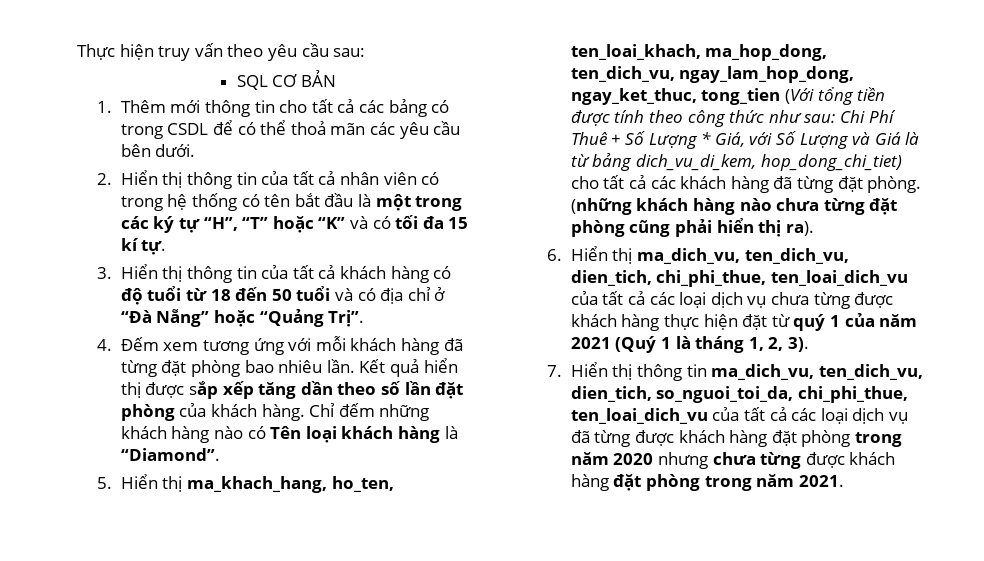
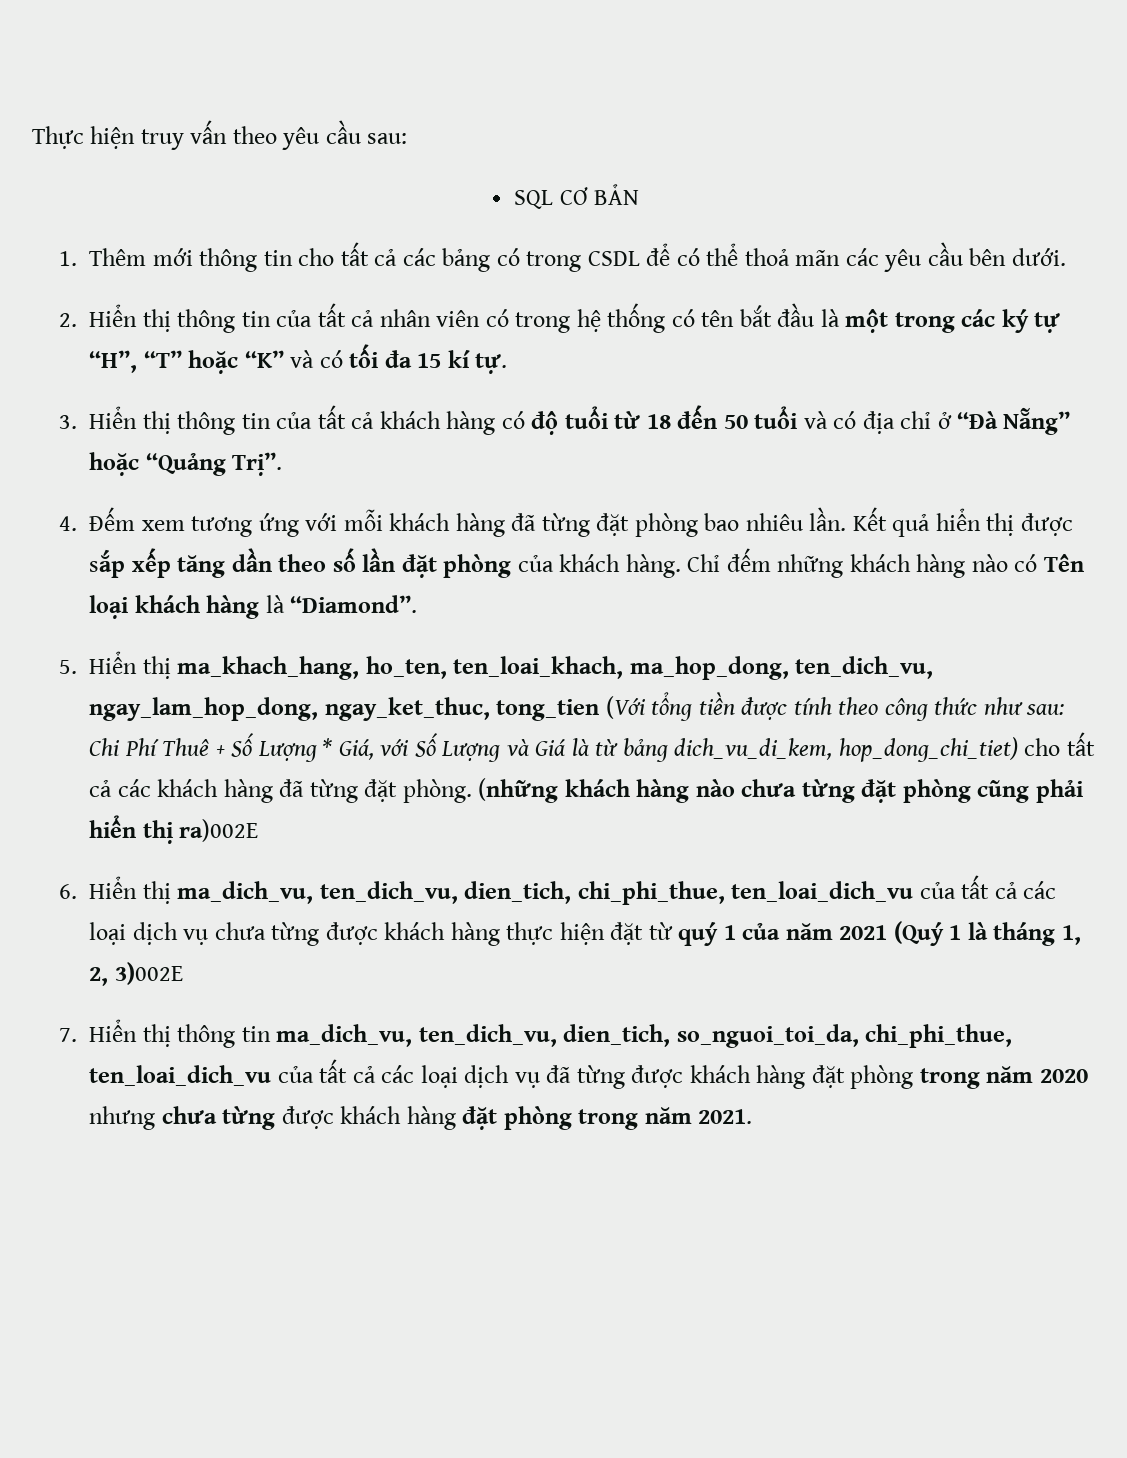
- (những khách hàng nào chưa từng đặt phòng cũng phải hiển thị ra).
+ (những khách hàng nào chưa từng đặt phòng cũng phải hiển thị ra)002E
- 6. Hiển thị ma_dich_vu, ten_dich_vu, dien_tich, chi_phi_thue, ten_loai_dich_vu của tất cả các loại dịch vụ chưa từng được khách hàng thực hiện đặt từ quý 1 của năm 2021 (Quý 1 là tháng 1, 2, 3).
+ 6. Hiển thị ma_dich_vu, ten_dich_vu, dien_tich, chi_phi_thue, ten_loai_dich_vu của tất cả các loại dịch vụ chưa từng được khách hàng thực hiện đặt từ quý 1 của năm 2021 (Quý 1 là tháng 1, 2, 3)002E

